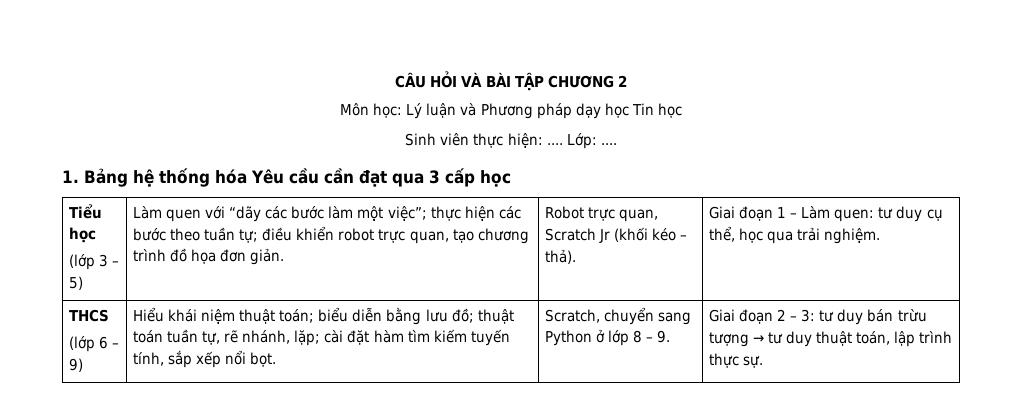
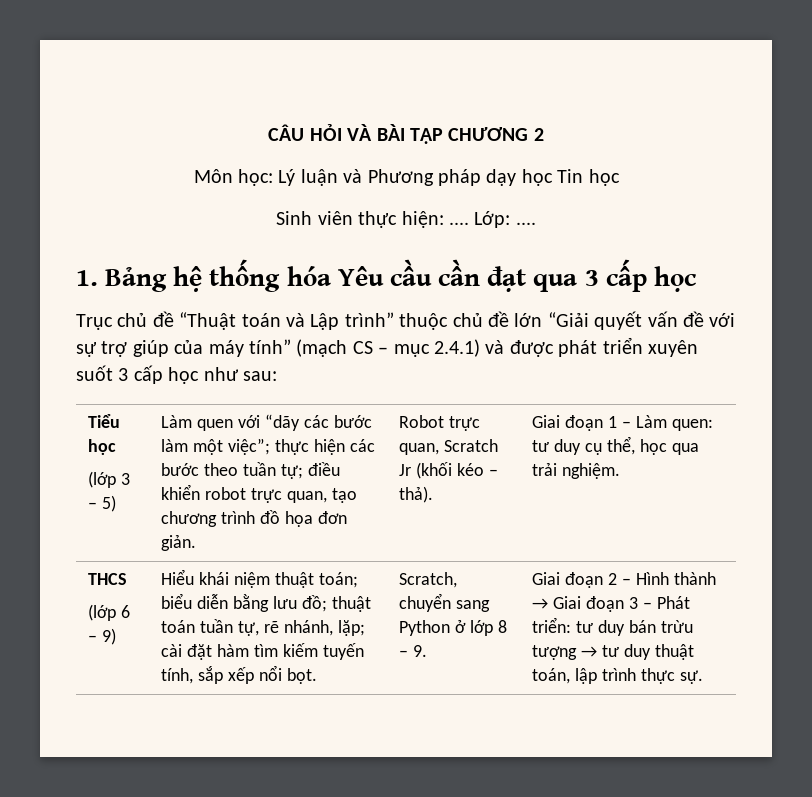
+ Trục chủ đề “Thuật toán và Lập trình” thuộc chủ đề lớn “Giải quyết vấn đề với sự trợ giúp của máy tính” (mạch CS – mục 2.4.1) và được phát triển xuyên suốt 3 cấp học như sau:
- Giai đoạn 2 – 3: tư duy bán trừu tượng → tư duy thuật toán, lập trình thực sự.
+ Giai đoạn 2 – Hình thành → Giai đoạn 3 – Phát triển: tư duy bán trừu tượng → tư duy thuật toán, lập trình thực sự.

